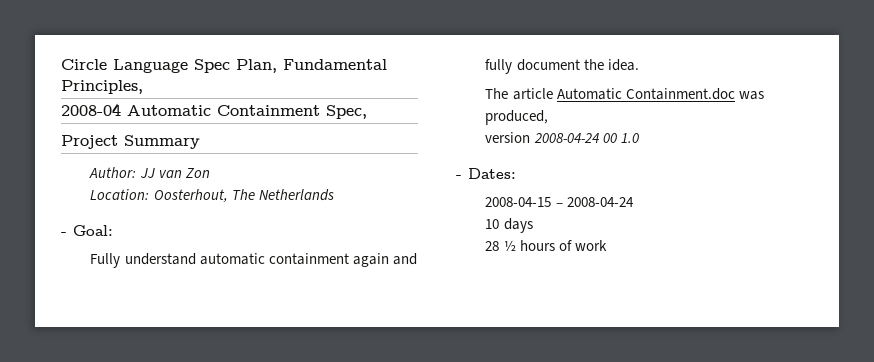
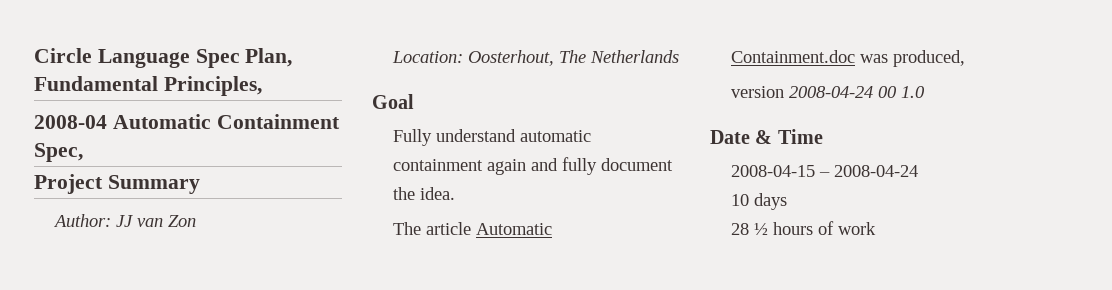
- - Goal:
+ Goal
- - Dates:
+ Date & Time

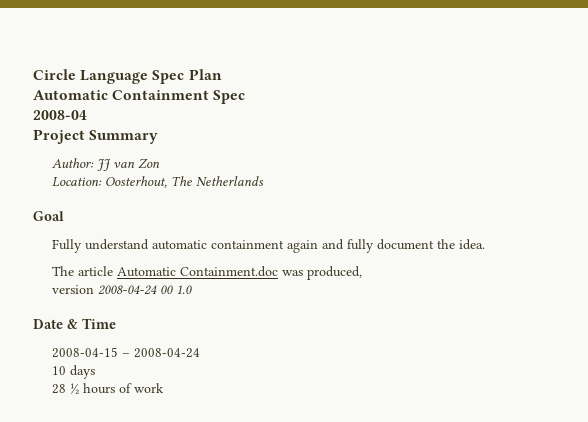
- Circle Language Spec Plan, Fundamental Principles,
- 2008-04 Automatic Containment Spec,
+ Circle Language Spec Plan
+ Automatic Containment Spec
+ 2008-04

